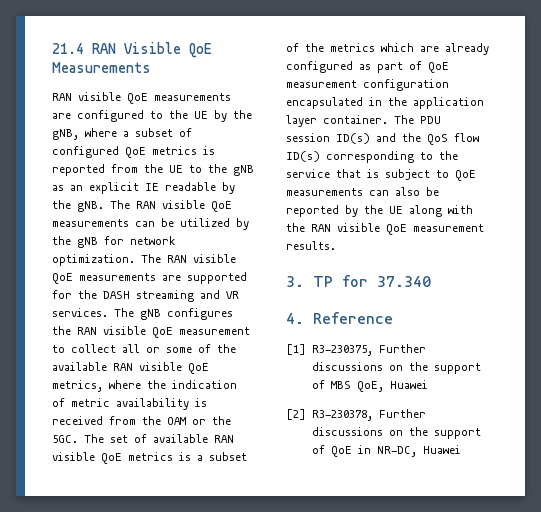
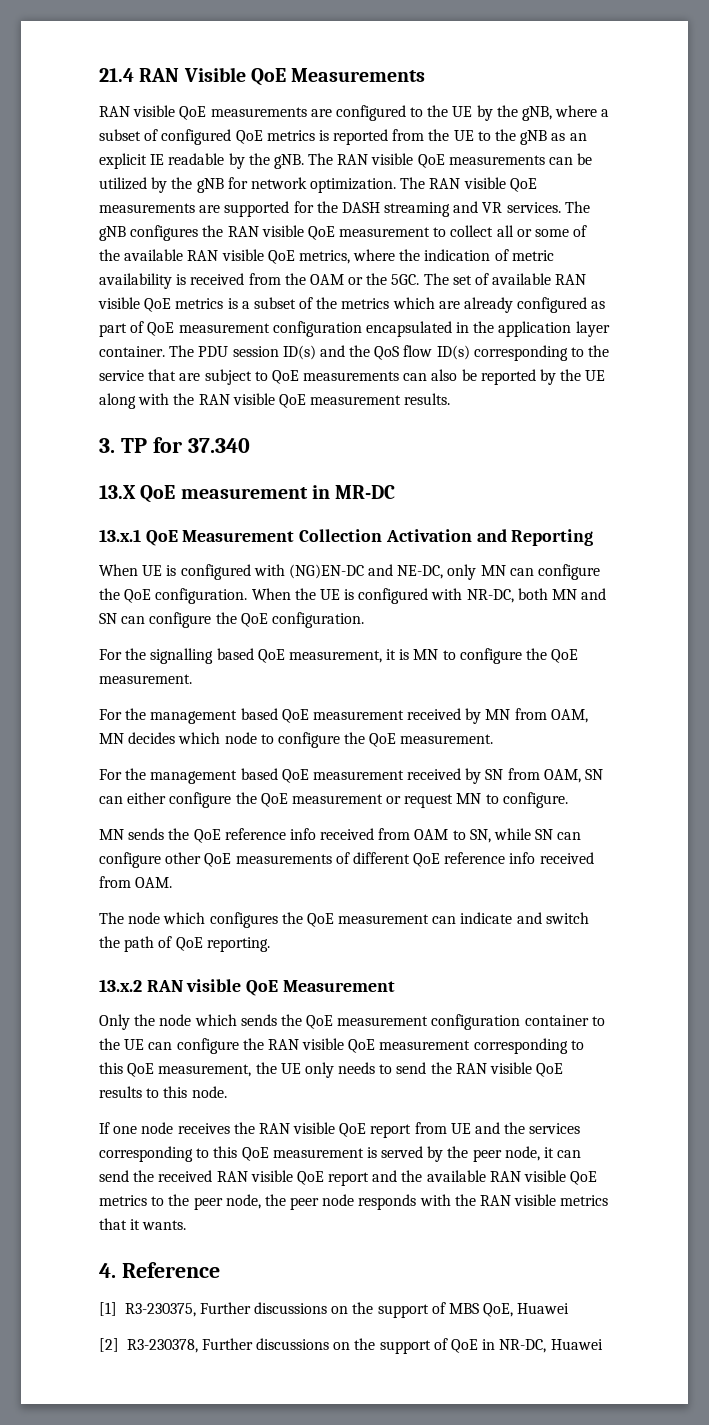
- The PDU session ID(s) and the QoS flow ID(s) corresponding to the service that is subject to QoE measurements can also be reported by the UE along with the RAN visible QoE measurement results.
+ The PDU session ID(s) and the QoS flow ID(s) corresponding to the service that are subject to QoE measurements can also be reported by the UE along with the RAN visible QoE measurement results.
+ 13.X QoE measurement in MR-DC
+ 13.x.1 QoE Measurement Collection Activation and Reporting
+ When UE is configured with (NG)EN-DC and NE-DC, only MN can configure the QoE configuration. When the UE is configured with NR-DC, both MN and SN can configure the QoE configuration.
+ For the signalling based QoE measurement, it is MN to configure the QoE measurement.
+ For the management based QoE measurement received by MN from OAM, MN decides which node to configure the QoE measurement.
+ For the management based QoE measurement received by SN from OAM, SN can either configure the QoE measurement or request MN to configure.
+ MN sends the QoE reference info received from OAM to SN, while SN can configure other QoE measurements of different QoE reference info received from OAM.
+ The node which configures the QoE measurement can indicate and switch the path of QoE reporting.
+ 13.x.2 RAN visible QoE Measurement
+ Only the node which sends the QoE measurement configuration container to the UE can configure the RAN visible QoE measurement corresponding to this QoE measurement, the UE only needs to send the RAN visible QoE results to this node.
+ If one node receives the RAN visible QoE report from UE and the services corresponding to this QoE measurement is served by the peer node, it can send the received RAN visible QoE report and the available RAN visible QoE metrics to the peer node, the peer node responds with the RAN visible metrics that it wants.

